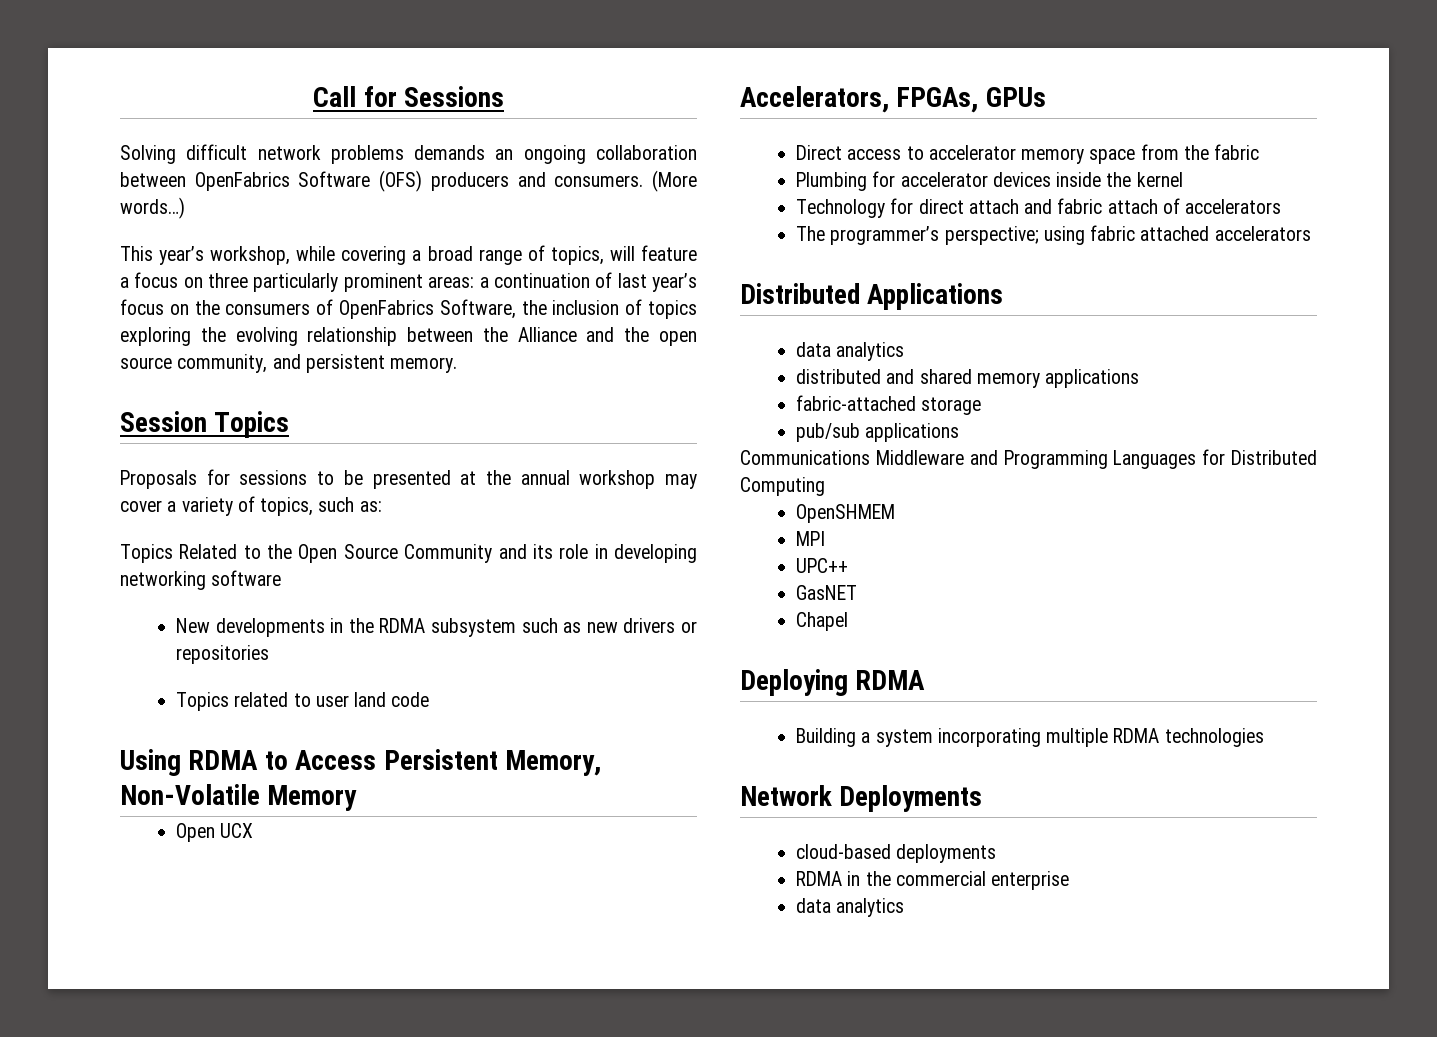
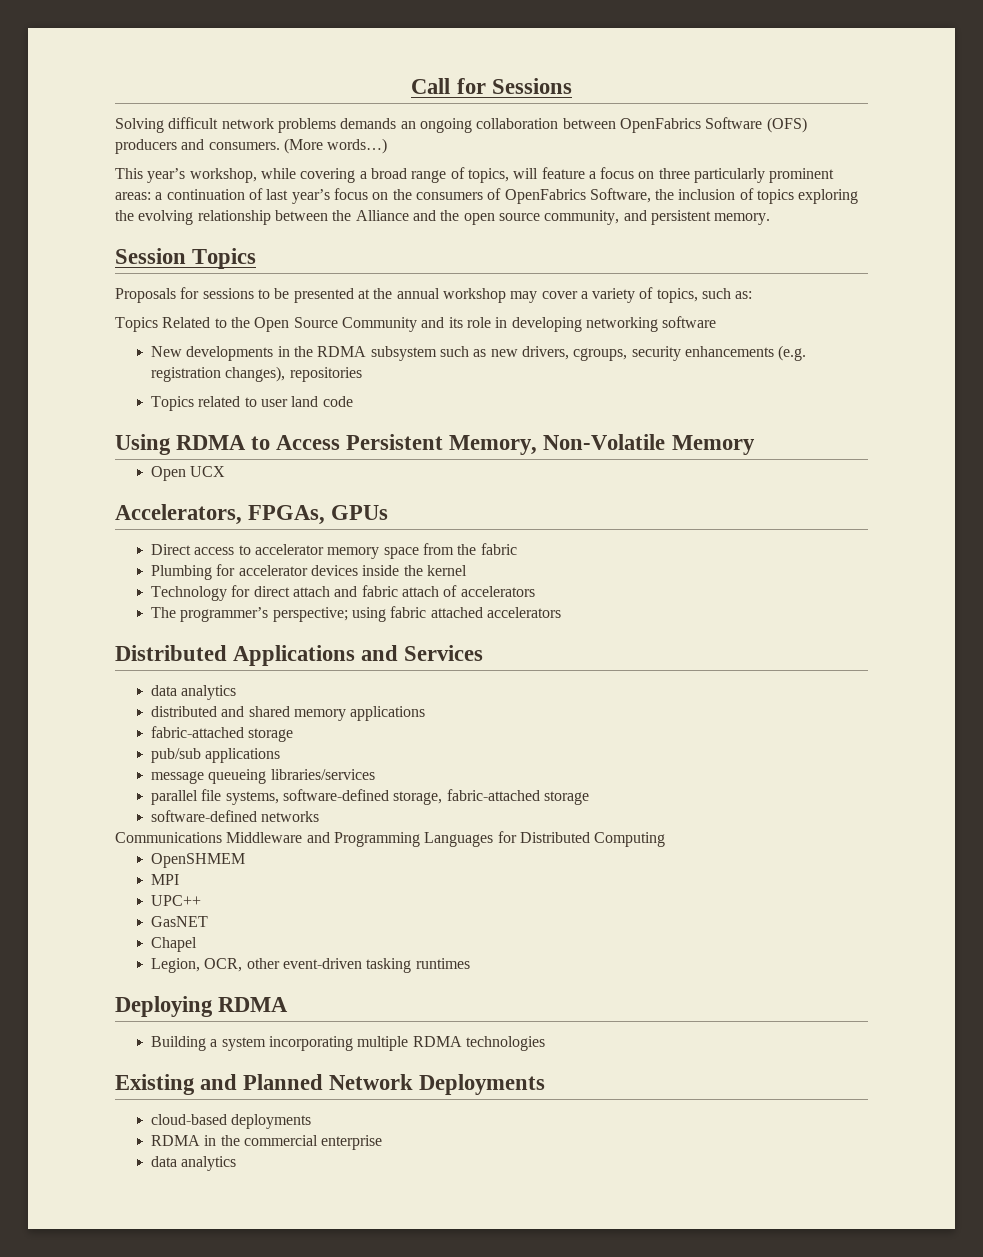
- New developments in the RDMA subsystem such as new drivers or repositories
+ New developments in the RDMA subsystem such as new drivers, cgroups, security enhancements (e.g. registration changes), repositories
- Distributed Applications
+ Distributed Applications and Services
+ message queueing libraries/services
+ parallel file systems, software-defined storage, fabric-attached storage
+ software-defined networks
+ Legion, OCR, other event-driven tasking runtimes
- Network Deployments
+ Existing and Planned Network Deployments

